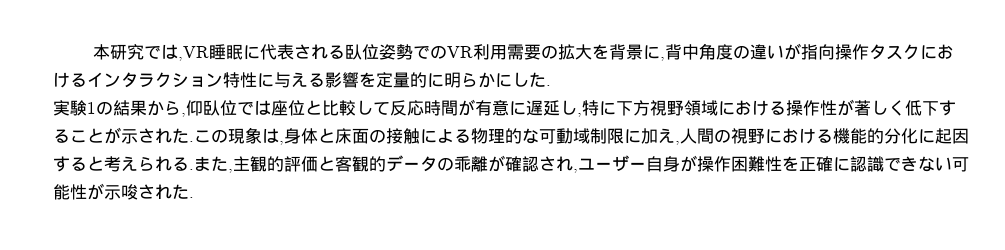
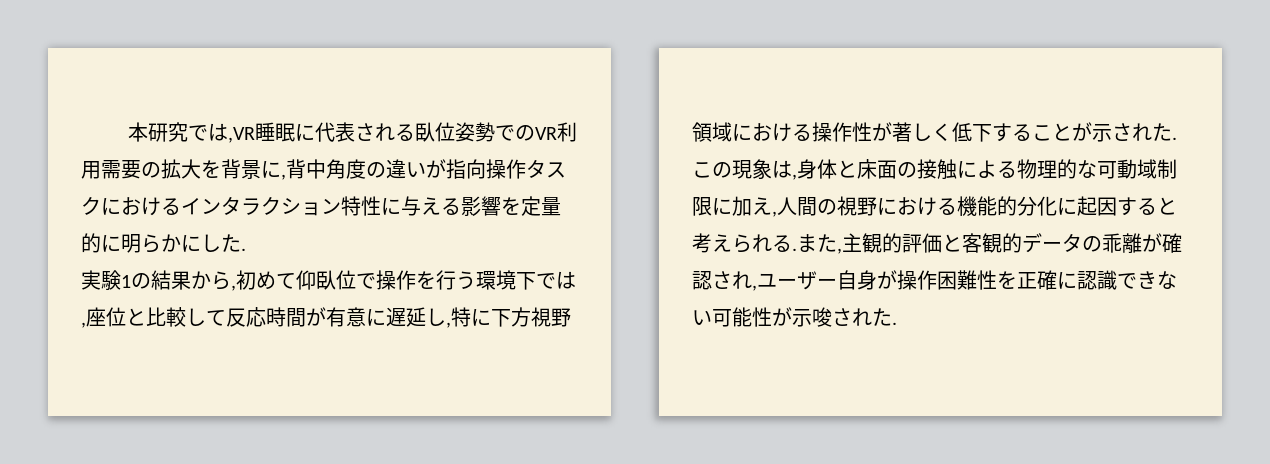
- 実験1の結果から,仰臥位では座位と比較して反応時間が有意に遅延し,特に下方視野領域における操作性が著しく低下することが示された.
+ 実験1の結果から,初めて仰臥位で操作を行う環境下では,座位と比較して反応時間が有意に遅延し,特に下方視野領域における操作性が著しく低下することが示された.

